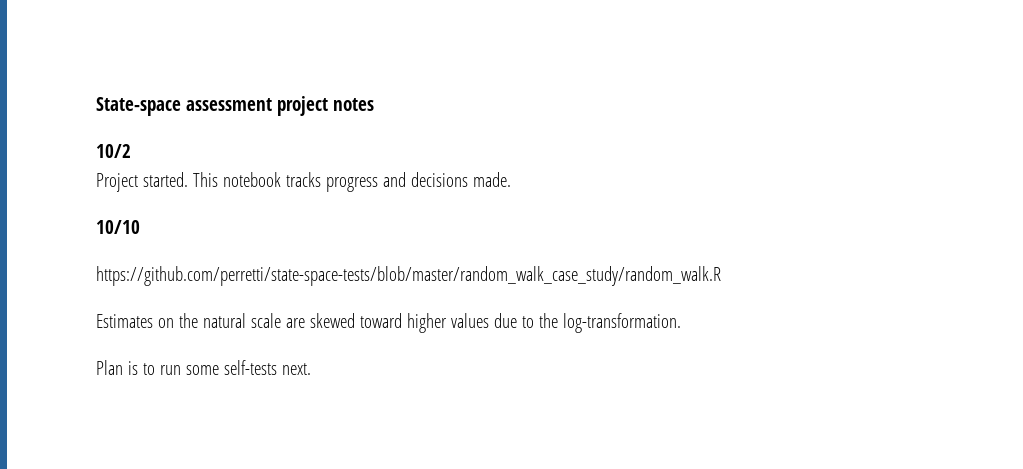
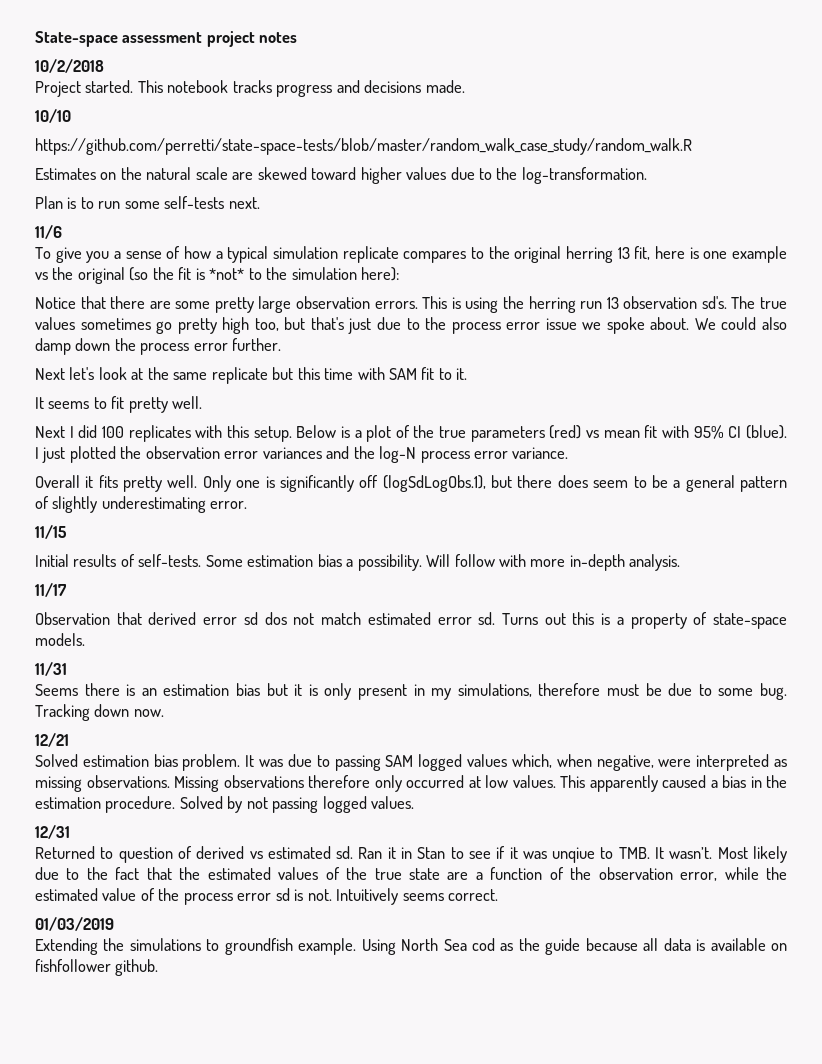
- 10/2
+ 10/2/2018
+ 11/6
+ To give you a sense of how a typical simulation replicate compares to the original herring 13 fit, here is one example vs the original (so the fit is *not* to the simulation here):
+ Notice that there are some pretty large observation errors. This is using the herring run 13 observation sd's. The true values sometimes go pretty high too, but that's just due to the process error issue we spoke about. We could also damp down the process error further.
+ Next let's look at the same replicate but this time with SAM fit to it.
+ It seems to fit pretty well.
+ Next I did 100 replicates with this setup. Below is a plot of the true parameters (red) vs mean fit with 95% CI (blue). I just plotted the observation error variances and the log-N process error variance.
+ Overall it fits pretty well. Only one is significantly off (logSdLogObs.1), but there does seem to be a general pattern of slightly underestimating error.
+ 11/15
+ Initial results of self-tests. Some estimation bias a possibility. Will follow with more in-depth analysis.
+ 11/17
+ Observation that derived error sd dos not match estimated error sd. Turns out this is a property of state-space models.
+ 11/31
+ Seems there is an estimation bias but it is only present in my simulations, therefore must be due to some bug. Tracking down now.
+ 12/21
+ Solved estimation bias problem. It was due to passing SAM logged values which, when negative, were interpreted as missing observations. Missing observations therefore only occurred at low values. This apparently caused a bias in the estimation procedure. Solved by not passing logged values.
+ 12/31
+ Returned to question of derived vs estimated sd. Ran it in Stan to see if it was unqiue to TMB. It wasn’t. Most likely due to the fact that the estimated values of the true state are a function of the observation error, while the estimated value of the process error sd is not. Intuitively seems correct.
+ 01/03/2019
+ Extending the simulations to groundfish example. Using North Sea cod as the guide because all data is available on fishfollower github.

